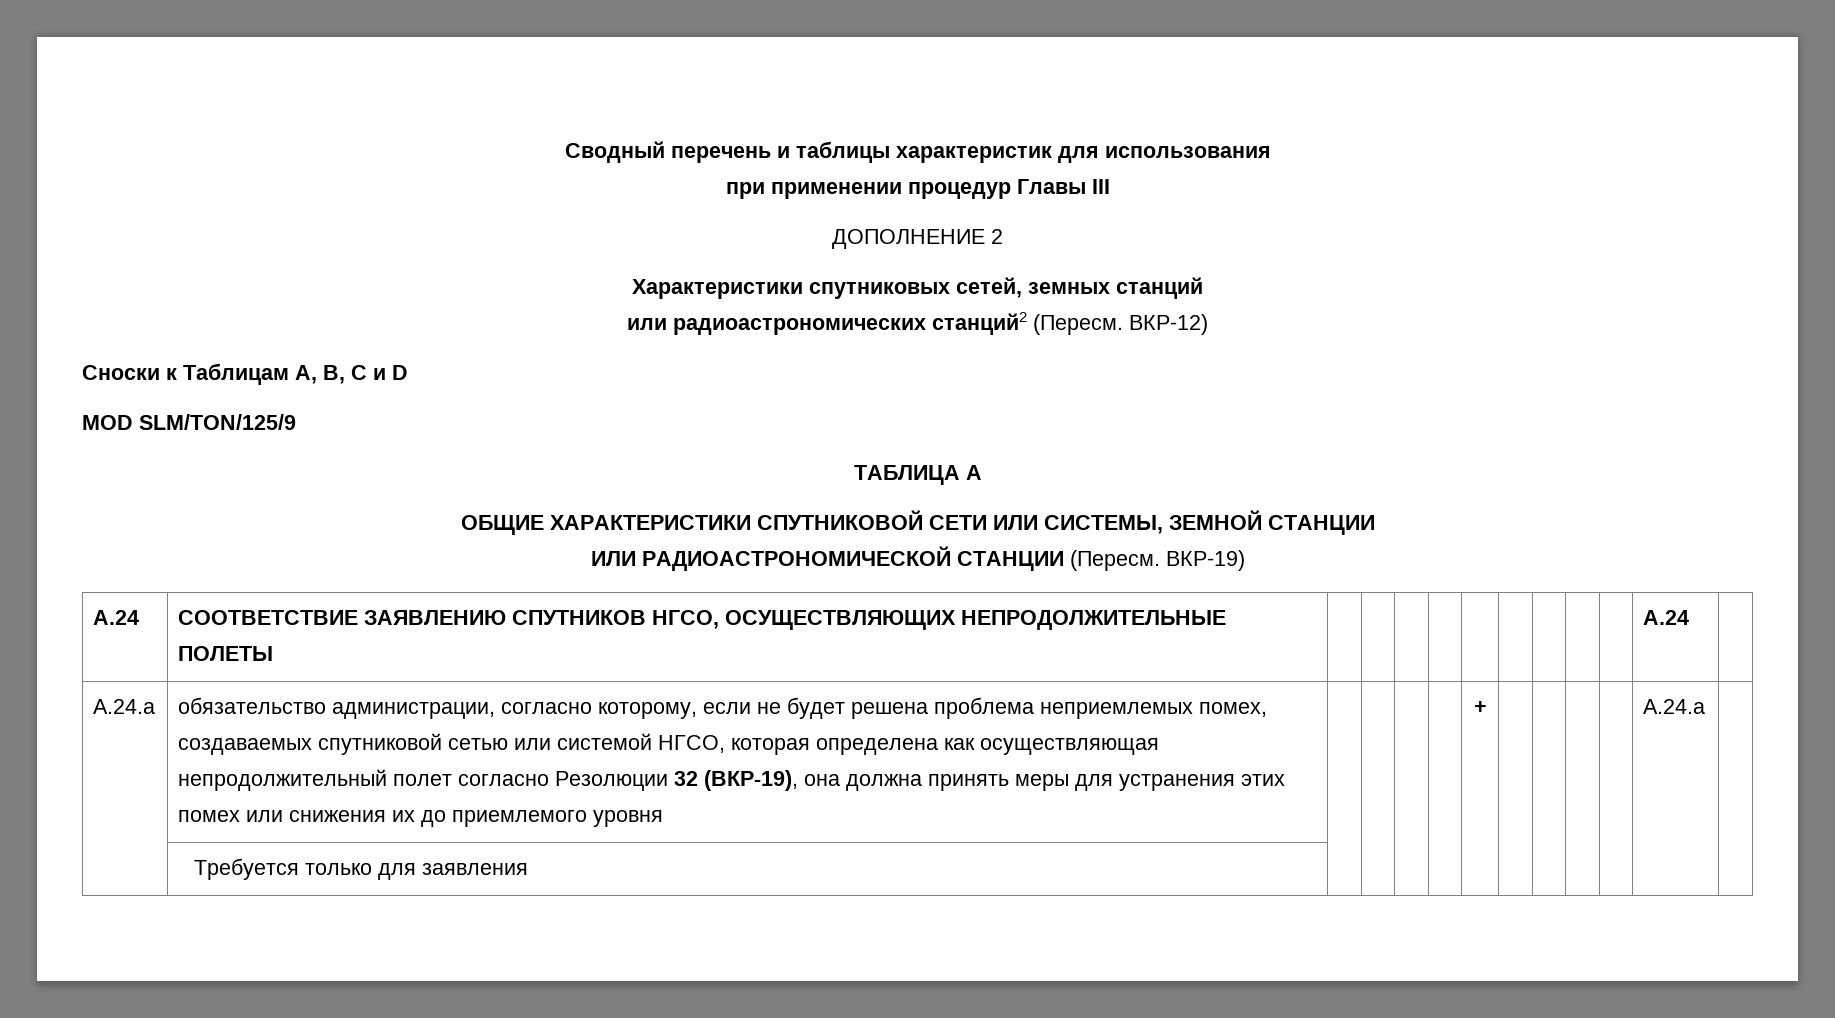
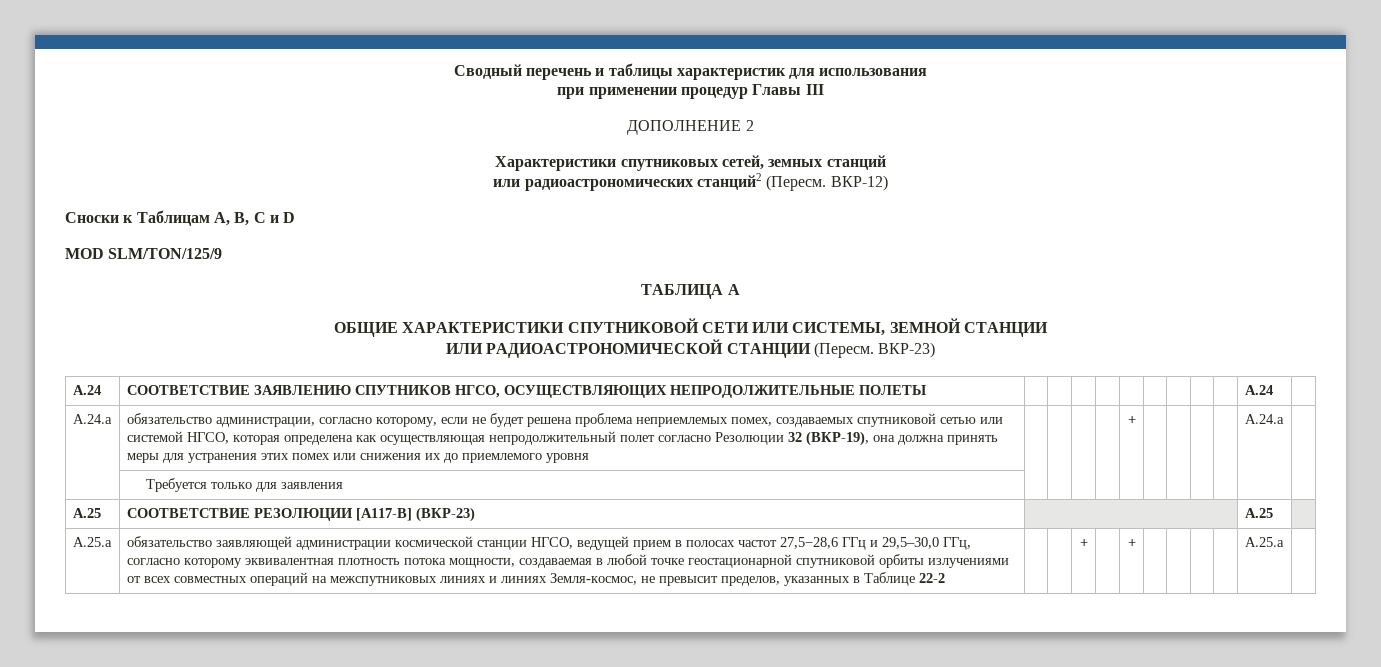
- ВКР-19)
+ ВКР-23)
+ A.25 | СООТВЕТСТВИЕ РЕЗОЛЮЦИИ [A117-B] (ВКР-23) | | A.25 |
+ A.25.a | обязательство заявляющей администрации космической станции НГСО, ведущей прием в полосах частот 27,5−28,6 ГГц и 29,5–30,0 ГГц, согласно которому эквивалентная плотность потока мощности, создаваемая в любой точке геостационарной спутниковой орбиты излучениями от всех совместных операций на межспутниковых линиях и линиях Земля-космос, не превысит пределов, указанных в Таблице 22-2 | | | + | | + | | | | | A.25.a

